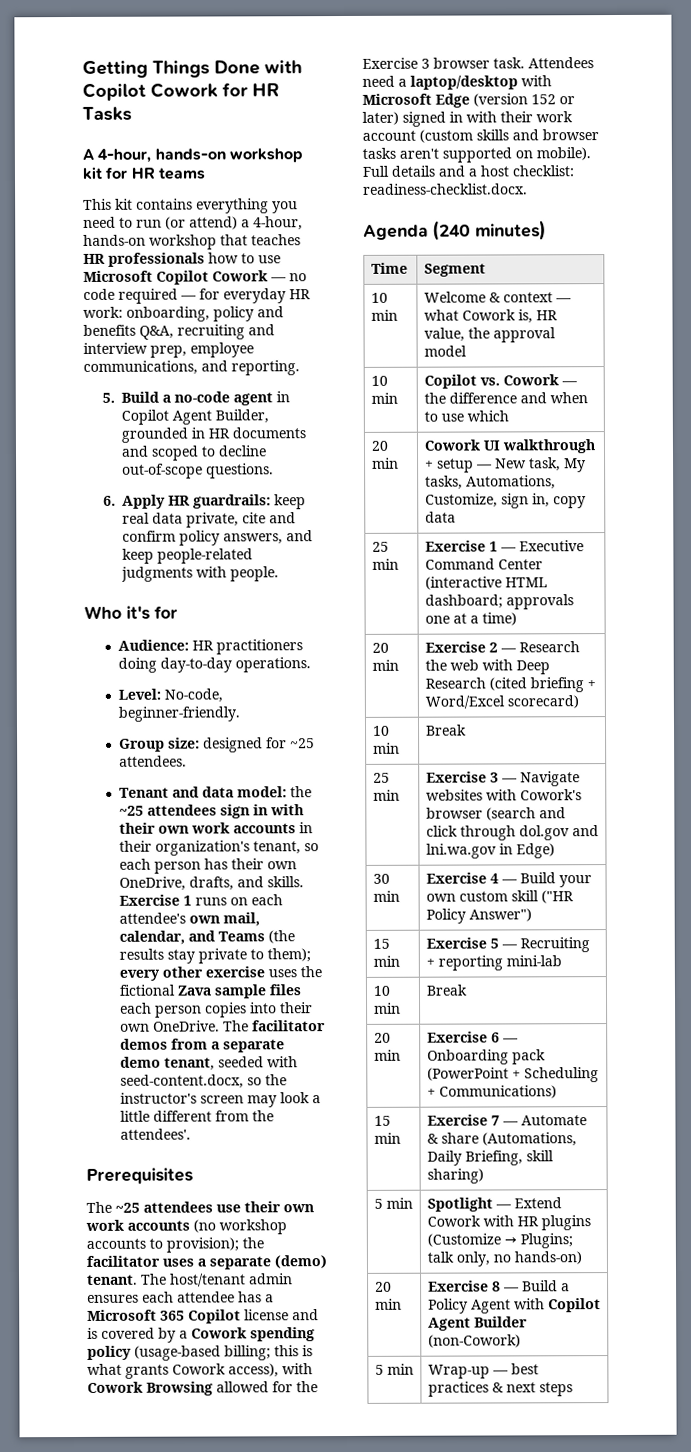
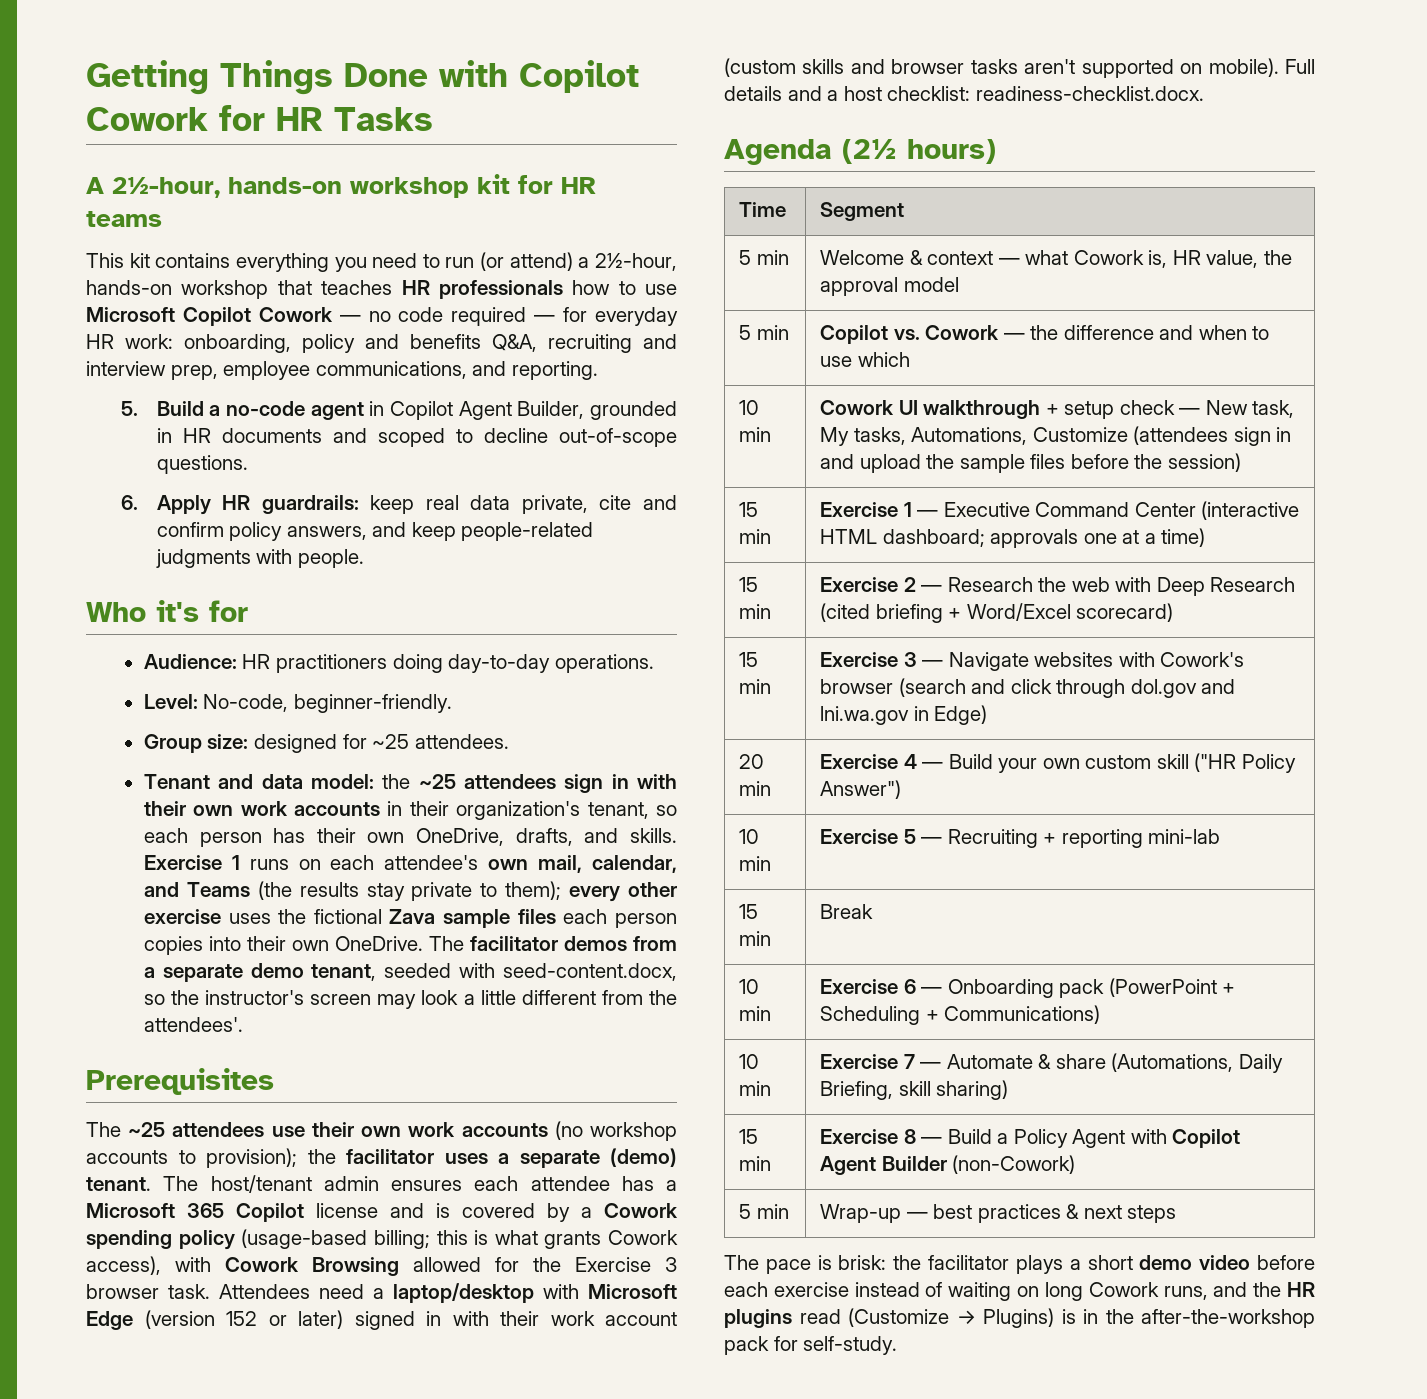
- A 4-hour, hands-on workshop kit for HR teams
+ A 2½-hour, hands-on workshop kit for HR teams
- This kit contains everything you need to run (or attend) a 4-hour, hands-on workshop that teaches HR professionals how to use Microsoft Copilot Cowork — no code required — for everyday HR work: onboarding, policy and benefits Q&A, recruiting and interview prep, employee communications, and reporting.
+ This kit contains everything you need to run (or attend) a 2½-hour, hands-on workshop that teaches HR professionals how to use Microsoft Copilot Cowork — no code required — for everyday HR work: onboarding, policy and benefits Q&A, recruiting and interview prep, employee communications, and reporting.
- Agenda (240 minutes)
+ Agenda (2½ hours)
- 10 min | Welcome & context — what Cowork is, HR value, the approval model
+ 5 min | Welcome & context — what Cowork is, HR value, the approval model
- 10 min | Copilot vs. Cowork — the difference and when to use which
+ 5 min | Copilot vs. Cowork — the difference and when to use which
- 20 min | Cowork UI walkthrough + setup — New task, My tasks, Automations, Customize, sign in, copy data
- 25 min | Exercise 1 — Executive Command Center (interactive HTML dashboard; approvals one at a time)
+ 10 min | Cowork UI walkthrough + setup check — New task, My tasks, Automations, Customize (attendees sign in and upload the sample files before the session)
+ 15 min | Exercise 1 — Executive Command Center (interactive HTML dashboard; approvals one at a time)
- 20 min | Exercise 2 — Research the web with Deep Research (cited briefing + Word/Excel scorecard)
- 10 min | Break
- 25 min | Exercise 3 — Navigate websites with Cowork's browser (search and click through dol.gov and lni.wa.gov in Edge)
+ 15 min | Exercise 2 — Research the web with Deep Research (cited briefing + Word/Excel scorecard)
+ 15 min | Exercise 3 — Navigate websites with Cowork's browser (search and click through dol.gov and lni.wa.gov in Edge)
- 30 min | Exercise 4 — Build your own custom skill ("HR Policy Answer")
+ 20 min | Exercise 4 — Build your own custom skill ("HR Policy Answer")
- 15 min | Exercise 5 — Recruiting + reporting mini-lab
- 10 min | Break
- 20 min | Exercise 6 — Onboarding pack (PowerPoint + Scheduling + Communications)
+ 10 min | Exercise 5 — Recruiting + reporting mini-lab
+ 15 min | Break
+ 10 min | Exercise 6 — Onboarding pack (PowerPoint + Scheduling + Communications)
- 15 min | Exercise 7 — Automate & share (Automations, Daily Briefing, skill sharing)
+ 10 min | Exercise 7 — Automate & share (Automations, Daily Briefing, skill sharing)
- 5 min | Spotlight — Extend Cowork with HR plugins (Customize → Plugins; talk only, no hands-on)
- 20 min | Exercise 8 — Build a Policy Agent with Copilot Agent Builder (non-Cowork)
+ 15 min | Exercise 8 — Build a Policy Agent with Copilot Agent Builder (non-Cowork)
+ The pace is brisk: the facilitator plays a short demo video before each exercise instead of waiting on long Cowork runs, and the HR plugins read (Customize → Plugins) is in the after-the-workshop pack for self-study.

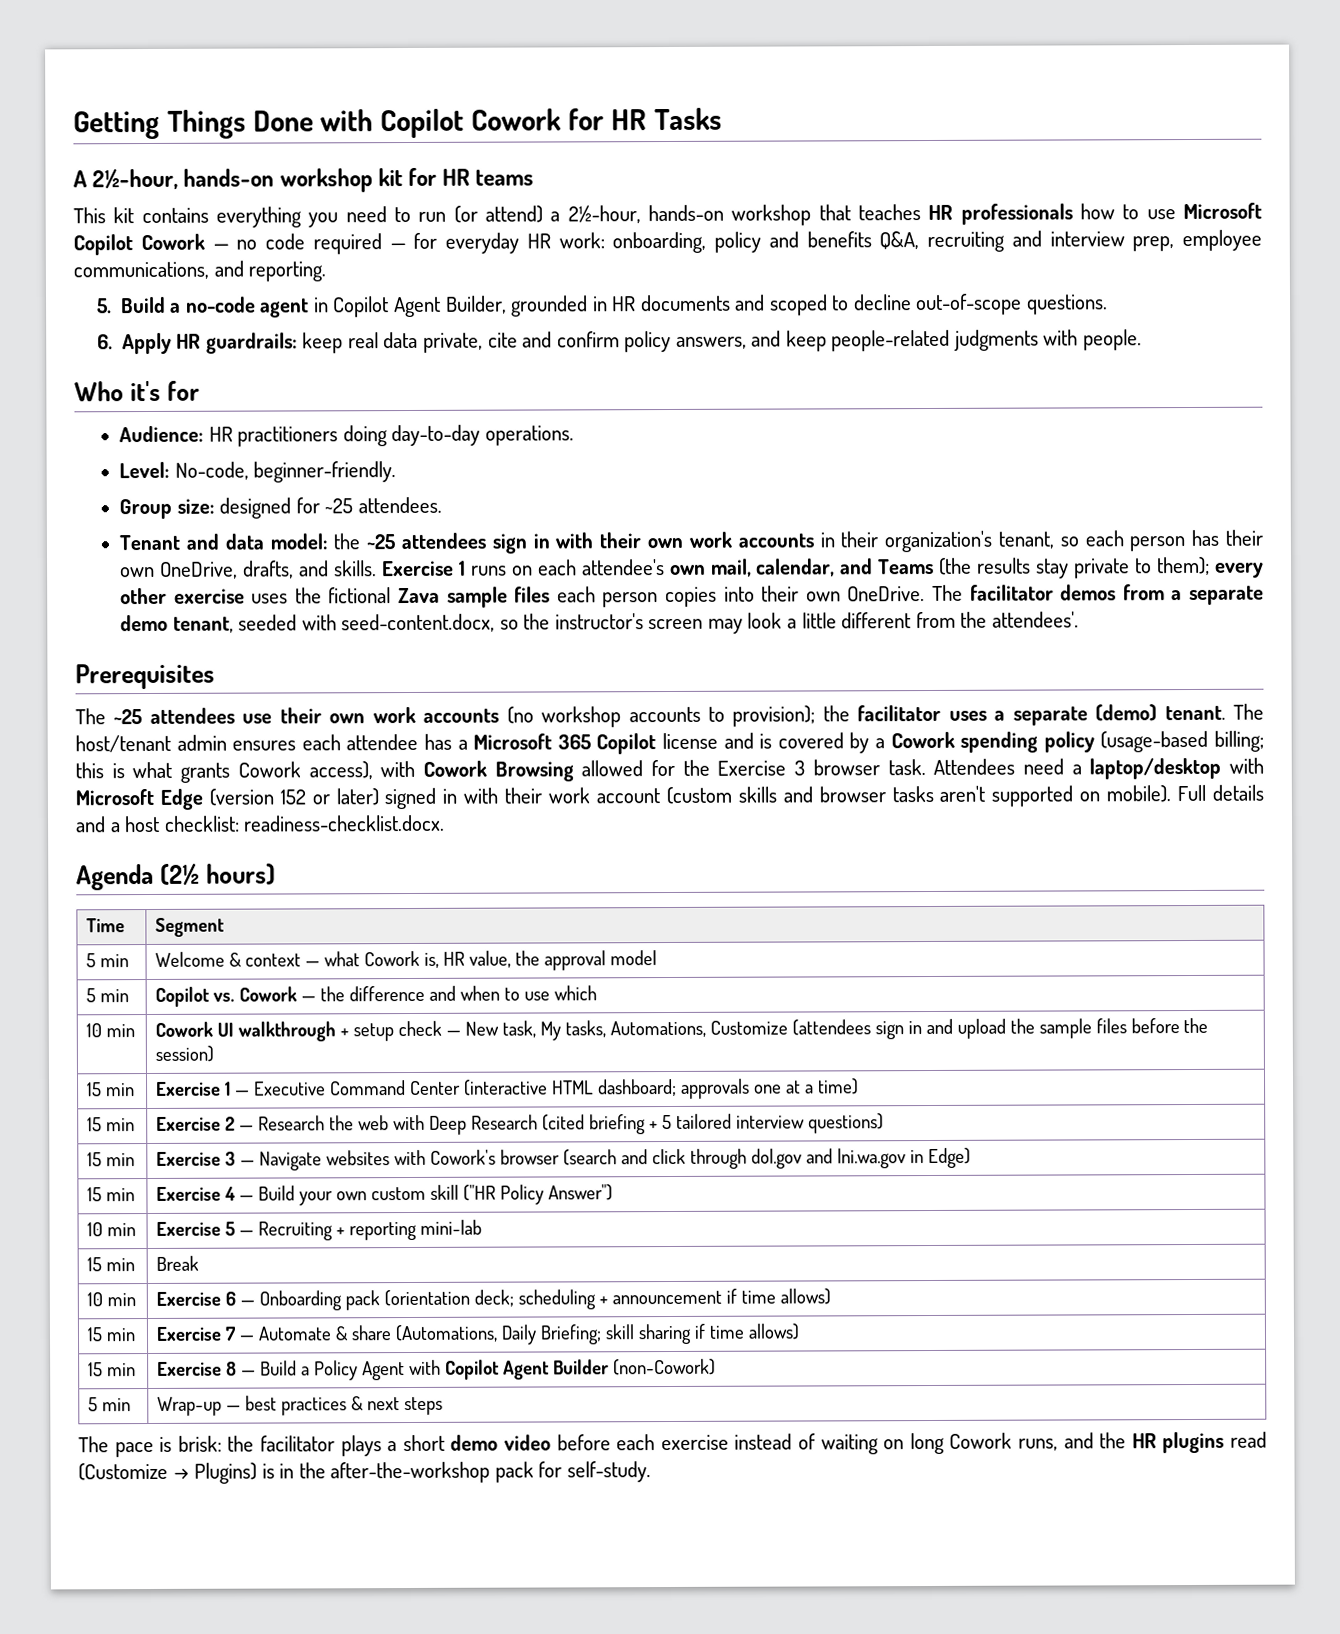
- 15 min | Exercise 2 — Research the web with Deep Research (cited briefing + Word/Excel scorecard)
+ 15 min | Exercise 2 — Research the web with Deep Research (cited briefing + 5 tailored interview questions)
- 20 min | Exercise 4 — Build your own custom skill ("HR Policy Answer")
+ 15 min | Exercise 4 — Build your own custom skill ("HR Policy Answer")
- 10 min | Exercise 6 — Onboarding pack (PowerPoint + Scheduling + Communications)
- 10 min | Exercise 7 — Automate & share (Automations, Daily Briefing, skill sharing)
+ 10 min | Exercise 6 — Onboarding pack (orientation deck; scheduling + announcement if time allows)
+ 15 min | Exercise 7 — Automate & share (Automations, Daily Briefing; skill sharing if time allows)

